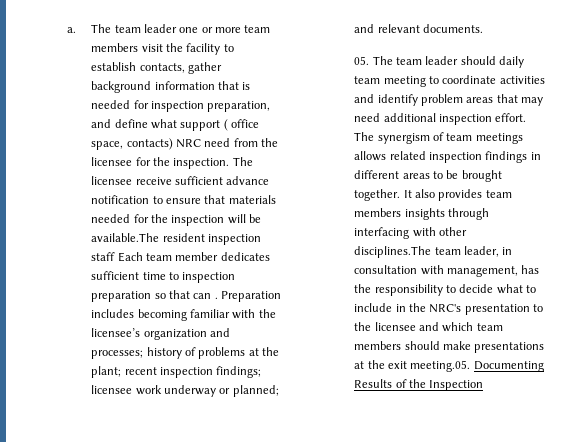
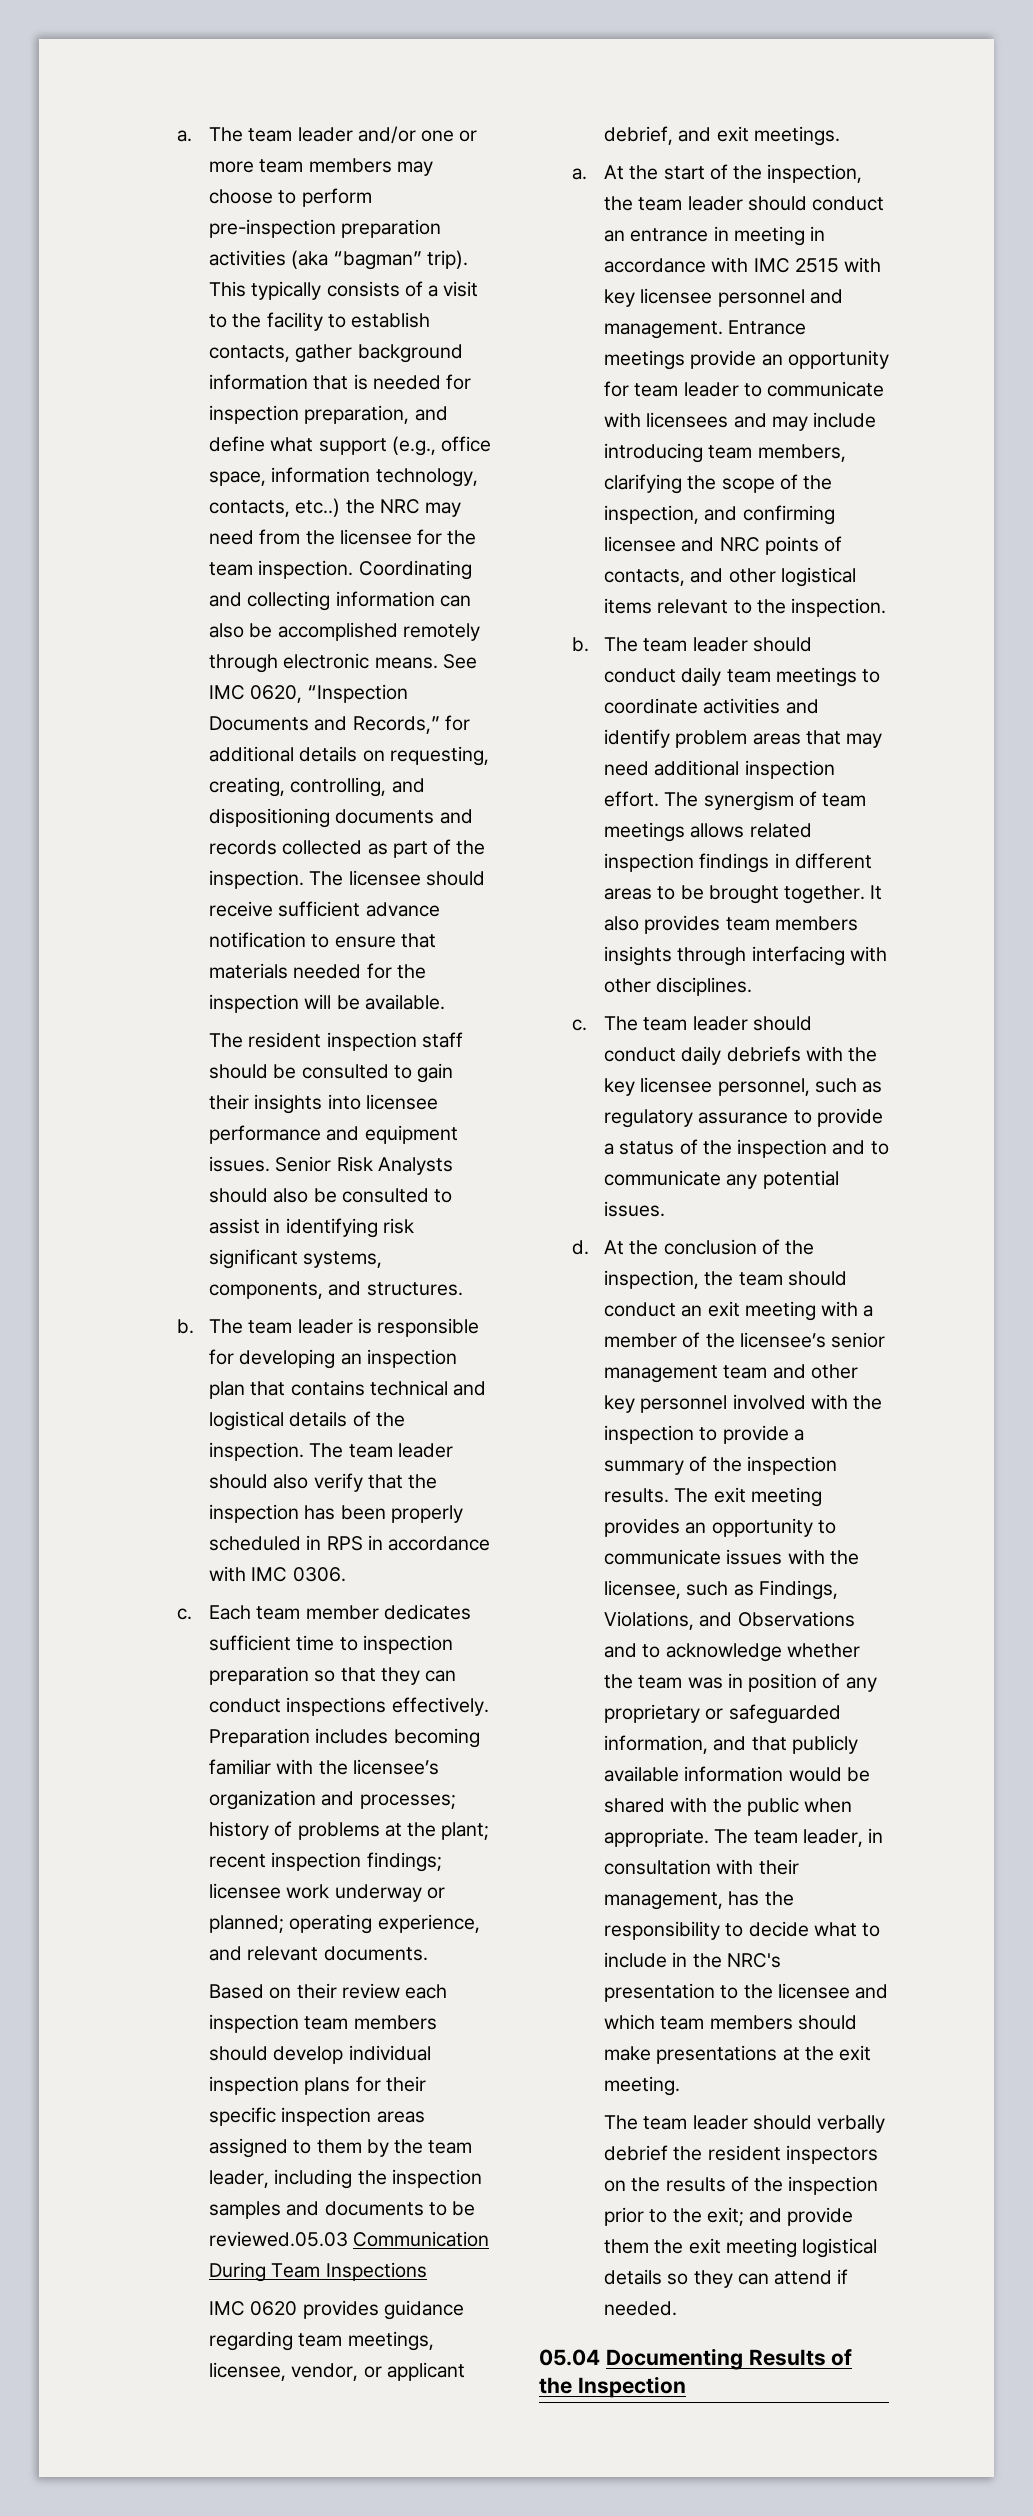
- The team leader one or more team members visit the facility to establish contacts, gather background information that is needed for inspection preparation, and define what support ( office space, contacts) NRC need from the licensee for the inspection.
+ The team leader and/or one or more team members may choose to perform pre-inspection preparation activities (aka “bagman” trip). This typically consists of a visit to the facility to establish contacts, gather background information that is needed for inspection preparation, and define what support (e.g., office space, information technology, contacts, etc..) the NRC may need from the licensee for the team inspection. Coordinating and collecting information can also be accomplished remotely through electronic means. See IMC 0620, “Inspection Documents and Records,” for additional details on requesting, creating, controlling, and dispositioning documents and records collected as part of the inspection.
- The licensee receive sufficient advance notification to ensure that materials needed for the inspection will be available.The resident inspection staff Each team member dedicates sufficient time to inspection preparation so that can .
+ The licensee should receive sufficient advance notification to ensure that materials needed for the inspection will be available.
+ The resident inspection staff should be consulted to gain their insights into licensee performance and equipment issues. Senior Risk Analysts should also be consulted to assist in identifying risk significant systems, components, and structures.
+ b. The team leader is responsible for developing an inspection plan that contains technical and logistical details of the inspection. The team leader should also verify that the inspection has been properly scheduled in RPS in accordance with IMC 0306.
+ c. Each team member dedicates sufficient time to inspection preparation so that they can conduct inspections effectively.
- Preparation includes becoming familiar with the licensee’s organization and processes; history of problems at the plant; recent inspection findings; licensee work underway or planned; and relevant documents.
+ Preparation includes becoming familiar with the licensee’s organization and processes; history of problems at the plant; recent inspection findings; licensee work underway or planned; operating experience, and relevant documents.
- 05. The team leader should daily team meeting to coordinate activities and identify problem areas that may need additional inspection effort.
+ Based on their review each inspection team members should develop individual inspection plans for their specific inspection areas assigned to them by the team leader, including the inspection samples and documents to be reviewed.05.03 Communication During Team Inspections
+ IMC 0620 provides guidance regarding team meetings, licensee, vendor, or applicant debrief, and exit meetings.
+ a. At the start of the inspection, the team leader should conduct an entrance in meeting in accordance with IMC 2515 with key licensee personnel and management. Entrance meetings provide an opportunity for team leader to communicate with licensees and may include introducing team members, clarifying the scope of the inspection, and confirming licensee and NRC points of contacts, and other logistical items relevant to the inspection.
+ b. The team leader should conduct daily team meetings to coordinate activities and identify problem areas that may need additional inspection effort.
- It also provides team members insights through interfacing with other disciplines.The team leader, in consultation with management, has the responsibility to decide what to include in the NRC's presentation to the licensee and which team members should make presentations at the exit meeting.05. Documenting Results of the Inspection
+ It also provides team members insights through interfacing with other disciplines.
+ c. The team leader should conduct daily debriefs with the key licensee personnel, such as regulatory assurance to provide a status of the inspection and to communicate any potential issues.
+ d. At the conclusion of the inspection, the team should conduct an exit meeting with a member of the licensee’s senior management team and other key personnel involved with the inspection to provide a summary of the inspection results. The exit meeting provides an opportunity to communicate issues with the licensee, such as Findings, Violations, and Observations and to acknowledge whether the team was in position of any proprietary or safeguarded information, and that publicly available information would be shared with the public when appropriate. The team leader, in consultation with their management, has the responsibility to decide what to include in the NRC's presentation to the licensee and which team members should make presentations at the exit meeting.
+ The team leader should verbally debrief the resident inspectors on the results of the inspection prior to the exit; and provide them the exit meeting logistical details so they can attend if needed.
+ 05.04 Documenting Results of the Inspection

